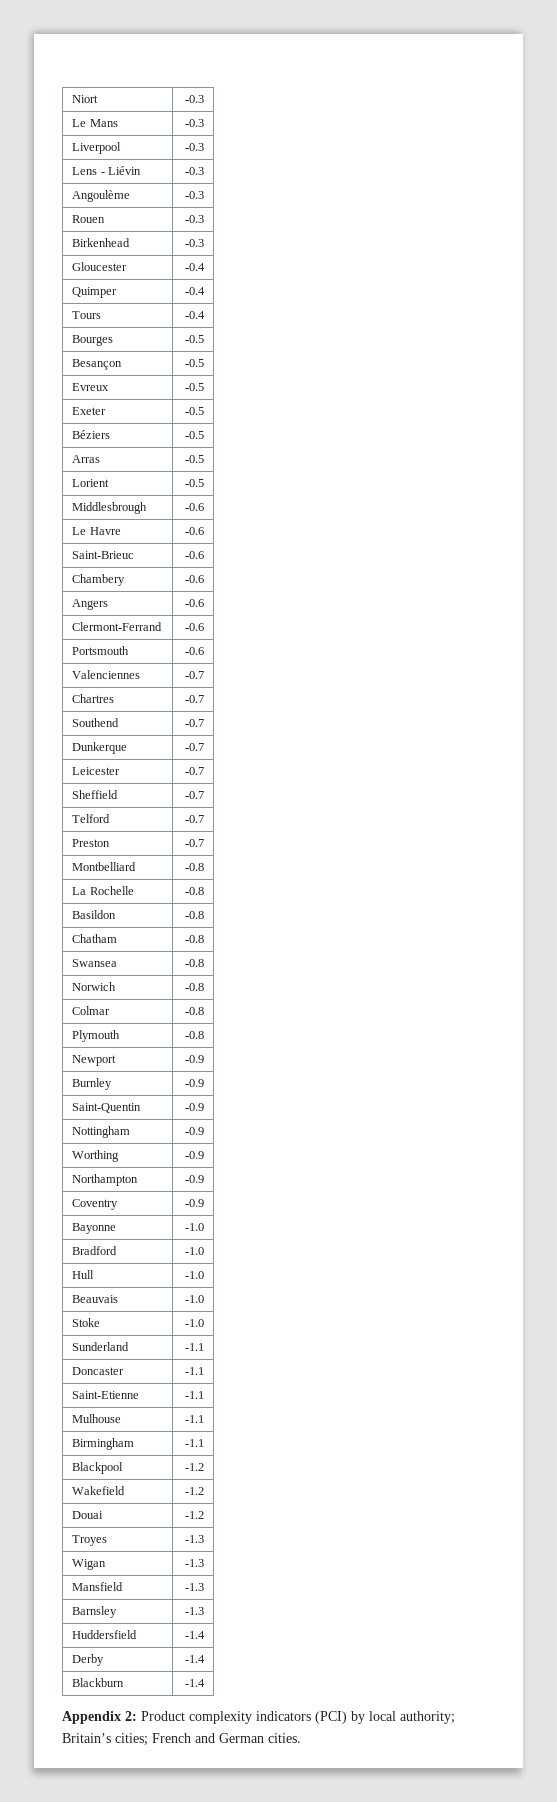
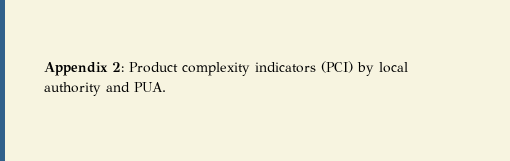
- Niort | -0.3
- Le Mans | -0.3
- Liverpool | -0.3
- Lens - Liévin | -0.3
- Angoulème | -0.3
- Rouen | -0.3
- Birkenhead | -0.3
- Gloucester | -0.4
- Quimper | -0.4
- Tours | -0.4
- Bourges | -0.5
- Besançon | -0.5
- Evreux | -0.5
- Exeter | -0.5
- Béziers | -0.5
- Arras | -0.5
- Lorient | -0.5
- Middlesbrough | -0.6
- Le Havre | -0.6
- Saint-Brieuc | -0.6
- Chambery | -0.6
- Angers | -0.6
- Clermont-Ferrand | -0.6
- Portsmouth | -0.6
- Valenciennes | -0.7
- Chartres | -0.7
- Southend | -0.7
- Dunkerque | -0.7
- Leicester | -0.7
- Sheffield | -0.7
- Telford | -0.7
- Preston | -0.7
- Montbelliard | -0.8
- La Rochelle | -0.8
- Basildon | -0.8
- Chatham | -0.8
- Swansea | -0.8
- Norwich | -0.8
- Colmar | -0.8
- Plymouth | -0.8
- Newport | -0.9
- Burnley | -0.9
- Saint-Quentin | -0.9
- Nottingham | -0.9
- Worthing | -0.9
- Northampton | -0.9
- Coventry | -0.9
- Bayonne | -1.0
- Bradford | -1.0
- Hull | -1.0
- Beauvais | -1.0
- Stoke | -1.0
- Sunderland | -1.1
- Doncaster | -1.1
- Saint-Etienne | -1.1
- Mulhouse | -1.1
- Birmingham | -1.1
- Blackpool | -1.2
- Wakefield | -1.2
- Douai | -1.2
- Troyes | -1.3
- Wigan | -1.3
- Mansfield | -1.3
- Barnsley | -1.3
- Huddersfield | -1.4
- Derby | -1.4
- Blackburn | -1.4
- Appendix 2: Product complexity indicators (PCI) by local authority; Britain’s cities; French and German cities.
+ Appendix 2: Product complexity indicators (PCI) by local authority and PUA.

